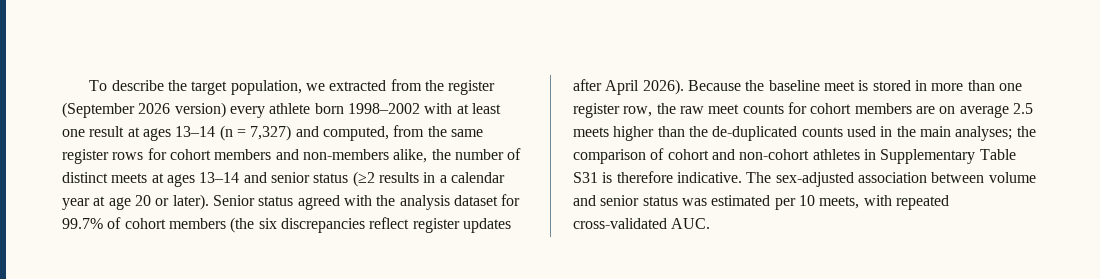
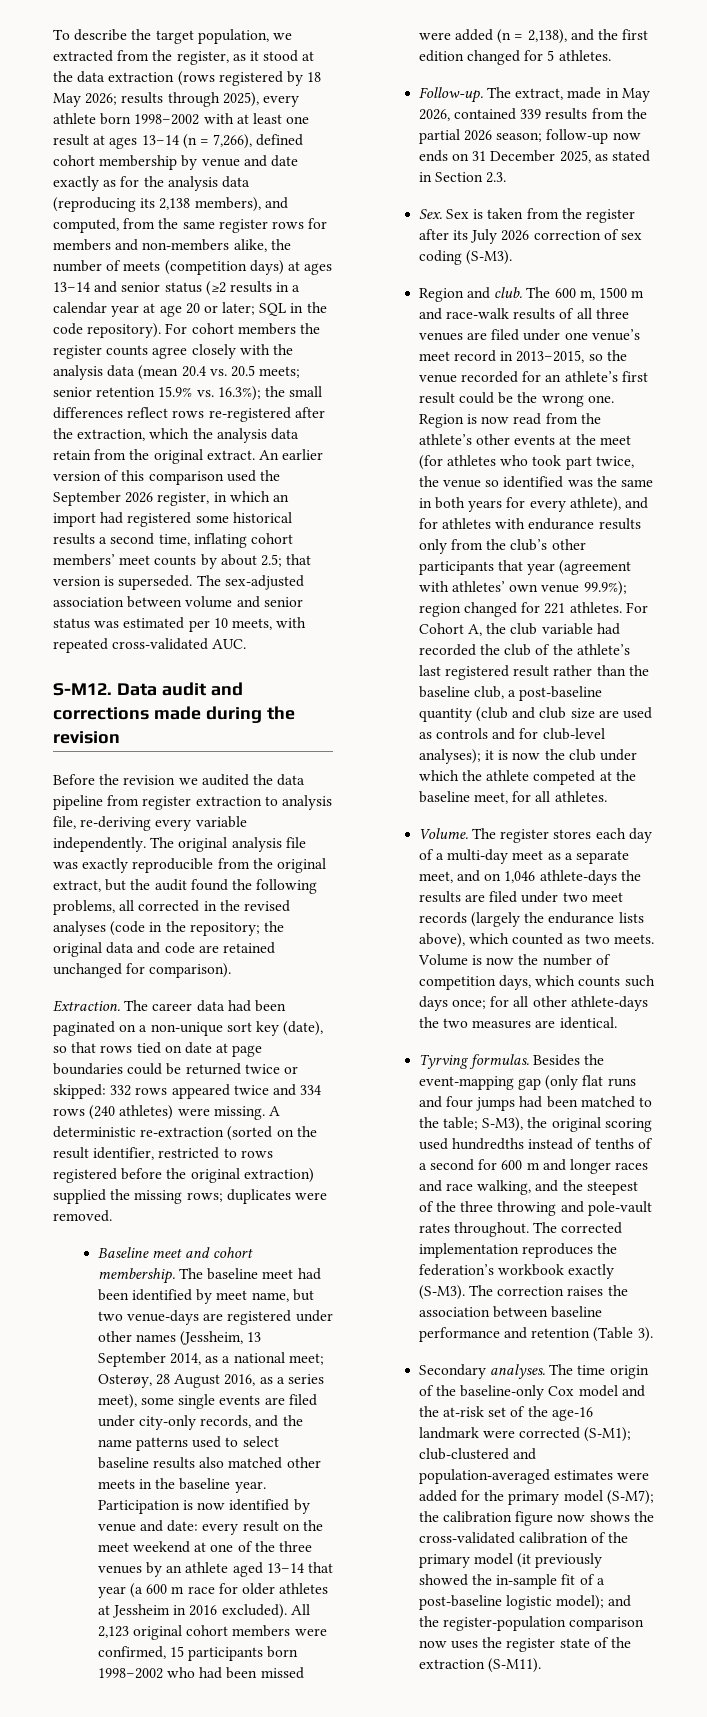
- To describe the target population, we extracted from the register (September 2026 version) every athlete born 1998–2002 with at least one result at ages 13–14 (n = 7,327) and computed, from the same register rows for cohort members and non-members alike, the number of distinct meets at ages 13–14 and senior status (≥2 results in a calendar year at age 20 or later). Senior status agreed with the analysis dataset for 99.7% of cohort members (the six discrepancies reflect register updates after April 2026). Because the baseline meet is stored in more than one register row, the raw meet counts for cohort members are on average 2.5 meets higher than the de-duplicated counts used in the main analyses; the comparison of cohort and non-cohort athletes in Supplementary Table S31 is therefore indicative.
+ To describe the target population, we extracted from the register, as it stood at the data extraction (rows registered by 18 May 2026; results through 2025), every athlete born 1998–2002 with at least one result at ages 13–14 (n = 7,266), defined cohort membership by venue and date exactly as for the analysis data (reproducing its 2,138 members), and computed, from the same register rows for members and non-members alike, the number of meets (competition days) at ages 13–14 and senior status (≥2 results in a calendar year at age 20 or later; SQL in the code repository). For cohort members the register counts agree closely with the analysis data (mean 20.4 vs. 20.5 meets; senior retention 15.9% vs. 16.3%); the small differences reflect rows re-registered after the extraction, which the analysis data retain from the original extract. An earlier version of this comparison used the September 2026 register, in which an import had registered some historical results a second time, inflating cohort members’ meet counts by about 2.5; that version is superseded.
+ S-M12. Data audit and corrections made during the revision
+ Before the revision we audited the data pipeline from register extraction to analysis file, re-deriving every variable independently. The original analysis file was exactly reproducible from the original extract, but the audit found the following problems, all corrected in the revised analyses (code in the repository; the original data and code are retained unchanged for comparison).
+ Extraction. The career data had been paginated on a non-unique sort key (date), so that rows tied on date at page boundaries could be returned twice or skipped: 332 rows appeared twice and 334 rows (240 athletes) were missing. A deterministic re-extraction (sorted on the result identifier, restricted to rows registered before the original extraction) supplied the missing rows; duplicates were removed.
+ Baseline meet and cohort membership. The baseline meet had been identified by meet name, but two venue-days are registered under other names (Jessheim, 13 September 2014, as a national meet; Osterøy, 28 August 2016, as a series meet), some single events are filed under city-only records, and the name patterns used to select baseline results also matched other meets in the baseline year. Participation is now identified by venue and date: every result on the meet weekend at one of the three venues by an athlete aged 13–14 that year (a 600 m race for older athletes at Jessheim in 2016 excluded). All 2,123 original cohort members were confirmed, 15 participants born 1998–2002 who had been missed were added (n = 2,138), and the first edition changed for 5 athletes.
+ Follow-up. The extract, made in May 2026, contained 339 results from the partial 2026 season; follow-up now ends on 31 December 2025, as stated in Section 2.3.
+ Sex. Sex is taken from the register after its July 2026 correction of sex coding (S-M3).
+ Region and club. The 600 m, 1500 m and race-walk results of all three venues are filed under one venue’s meet record in 2013–2015, so the venue recorded for an athlete’s first result could be the wrong one. Region is now read from the athlete’s other events at the meet (for athletes who took part twice, the venue so identified was the same in both years for every athlete), and for athletes with endurance results only from the club’s other participants that year (agreement with athletes’ own venue 99.9%); region changed for 221 athletes. For Cohort A, the club variable had recorded the club of the athlete’s last registered result rather than the baseline club, a post-baseline quantity (club and club size are used as controls and for club-level analyses); it is now the club under which the athlete competed at the baseline meet, for all athletes.
+ Volume. The register stores each day of a multi-day meet as a separate meet, and on 1,046 athlete-days the results are filed under two meet records (largely the endurance lists above), which counted as two meets. Volume is now the number of competition days, which counts such days once; for all other athlete-days the two measures are identical.
+ Tyrving formulas. Besides the event-mapping gap (only flat runs and four jumps had been matched to the table; S-M3), the original scoring used hundredths instead of tenths of a second for 600 m and longer races and race walking, and the steepest of the three throwing and pole-vault rates throughout. The corrected implementation reproduces the federation’s workbook exactly (S-M3). The correction raises the association between baseline performance and retention (Table 3).
+ Secondary analyses. The time origin of the baseline-only Cox model and the at-risk set of the age-16 landmark were corrected (S-M1); club-clustered and population-averaged estimates were added for the primary model (S-M7); the calibration figure now shows the cross-validated calibration of the primary model (it previously showed the in-sample fit of a post-baseline logistic model); and the register-population comparison now uses the register state of the extraction (S-M11).

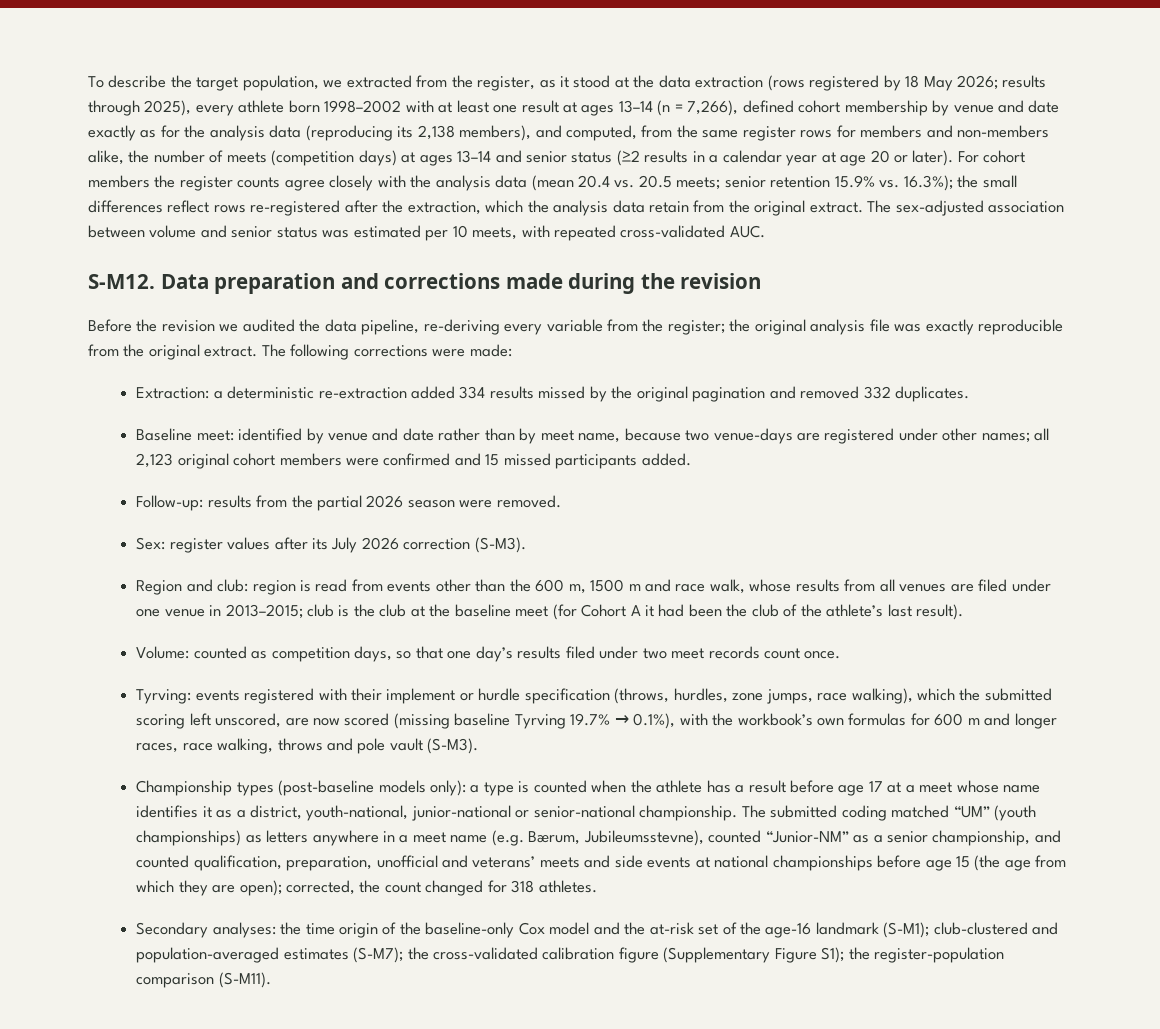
- results through 2025), every athlete born 1998–2002 with at least one result at ages 13–14 (n = 7,266), defined cohort membership by venue and date exactly as for the analysis data (reproducing its 2,138 members), and computed, from the same register rows for members and non-members alike, the number of meets (competition days) at ages 13–14 and senior status (≥2 results in a calendar year at age 20 or later; SQL in the code repository).
+ results through 2025), every athlete born 1998–2002 with at least one result at ages 13–14 (n = 7,266), defined cohort membership by venue and date exactly as for the analysis data (reproducing its 2,138 members), and computed, from the same register rows for members and non-members alike, the number of meets (competition days) at ages 13–14 and senior status (≥2 results in a calendar year at age 20 or later).
- An earlier version of this comparison used the September 2026 register, in which an import had registered some historical results a second time, inflating cohort members’ meet counts by about 2.5; that version is superseded.
- Data audit and corrections made during the revision
+ Data preparation and corrections made during the revision
- Before the revision we audited the data pipeline from register extraction to analysis file, re-deriving every variable independently. The original analysis file was exactly reproducible from the original extract, but the audit found the following problems, all corrected in the revised analyses (code in the repository; the original data and code are retained unchanged for comparison).
- Extraction. The career data had been paginated on a non-unique sort key (date), so that rows tied on date at page boundaries could be returned twice or skipped: 332 rows appeared twice and 334 rows (240 athletes) were missing. A deterministic re-extraction (sorted on the result identifier, restricted to rows registered before the original extraction) supplied the missing rows; duplicates were removed.
- Baseline meet and cohort membership. The baseline meet had been identified by meet name, but two venue-days are registered under other names (Jessheim, 13 September 2014, as a national meet; Osterøy, 28 August 2016, as a series meet), some single events are filed under city-only records, and the name patterns used to select baseline results also matched other meets in the baseline year. Participation is now identified by venue and date: every result on the meet weekend at one of the three venues by an athlete aged 13–14 that year (a 600 m race for older athletes at Jessheim in 2016 excluded). All 2,123 original cohort members were confirmed, 15 participants born 1998–2002 who had been missed were added (n = 2,138), and the first edition changed for 5 athletes.
- Follow-up. The extract, made in May 2026, contained 339 results from the partial 2026 season; follow-up now ends on 31 December 2025, as stated in Section 2.3.
- Sex. Sex is taken from the register after its July 2026 correction of sex coding (S-M3).
+ Before the revision we audited the data pipeline, re-deriving every variable from the register; the original analysis file was exactly reproducible from the original extract. The following corrections were made:
+ Extraction: a deterministic re-extraction added 334 results missed by the original pagination and removed 332 duplicates.
+ Baseline meet: identified by venue and date rather than by meet name, because two venue-days are registered under other names; all 2,123 original cohort members were confirmed and 15 missed participants added.
+ Follow-up: results from the partial 2026 season were removed.
+ Sex: register values after its July 2026 correction (S-M3).
- Region and club. The 600 m, 1500 m and race-walk results of all three venues are filed under one venue’s meet record in 2013–2015, so the venue recorded for an athlete’s first result could be the wrong one. Region is now read from the athlete’s other events at the meet (for athletes who took part twice, the venue so identified was the same in both years for every athlete), and for athletes with endurance results only from the club’s other participants that year (agreement with athletes’ own venue 99.9%); region changed for 221 athletes. For Cohort A, the club variable had recorded the club of the athlete’s last registered result rather than the baseline club, a post-baseline quantity (club and club size are used as controls and for club-level analyses); it is now the club under which the athlete competed at the baseline meet, for all athletes.
- Volume. The register stores each day of a multi-day meet as a separate meet, and on 1,046 athlete-days the results are filed under two meet records (largely the endurance lists above), which counted as two meets. Volume is now the number of competition days, which counts such days once; for all other athlete-days the two measures are identical.
- Tyrving formulas. Besides the event-mapping gap (only flat runs and four jumps had been matched to the table; S-M3), the original scoring used hundredths instead of tenths of a second for 600 m and longer races and race walking, and the steepest of the three throwing and pole-vault rates throughout. The corrected implementation reproduces the federation’s workbook exactly (S-M3). The correction raises the association between baseline performance and retention (Table 3).
+ Region and club: region is read from events other than the 600 m, 1500 m and race walk, whose results from all venues are filed under one venue in 2013–2015; club is the club at the baseline meet (for Cohort A it had been the club of the athlete’s last result).
+ Volume: counted as competition days, so that one day’s results filed under two meet records count once.
+ Tyrving: events registered with their implement or hurdle specification (throws, hurdles, zone jumps, race walking), which the submitted scoring left unscored, are now scored (missing baseline Tyrving 19.7% → 0.1%), with the workbook’s own formulas for 600 m and longer races, race walking, throws and pole vault (S-M3).
+ Championship types (post-baseline models only): a type is counted when the athlete has a result before age 17 at a meet whose name identifies it as a district, youth-national, junior-national or senior-national championship. The submitted coding matched “UM” (youth championships) as letters anywhere in a meet name (e.g. Bærum, Jubileumsstevne), counted “Junior-NM” as a senior championship, and counted qualification, preparation, unofficial and veterans’ meets and side events at national championships before age 15 (the age from which they are open); corrected, the count changed for 318 athletes.
- Secondary analyses. The time origin of the baseline-only Cox model and the at-risk set of the age-16 landmark were corrected (S-M1); club-clustered and population-averaged estimates were added for the primary model (S-M7); the calibration figure now shows the cross-validated calibration of the primary model (it previously showed the in-sample fit of a post-baseline logistic model); and the register-population comparison now uses the register state of the extraction (S-M11).
+ Secondary analyses: the time origin of the baseline-only Cox model and the at-risk set of the age-16 landmark (S-M1); club-clustered and population-averaged estimates (S-M7); the cross-validated calibration figure (Supplementary Figure S1); the register-population comparison (S-M11).

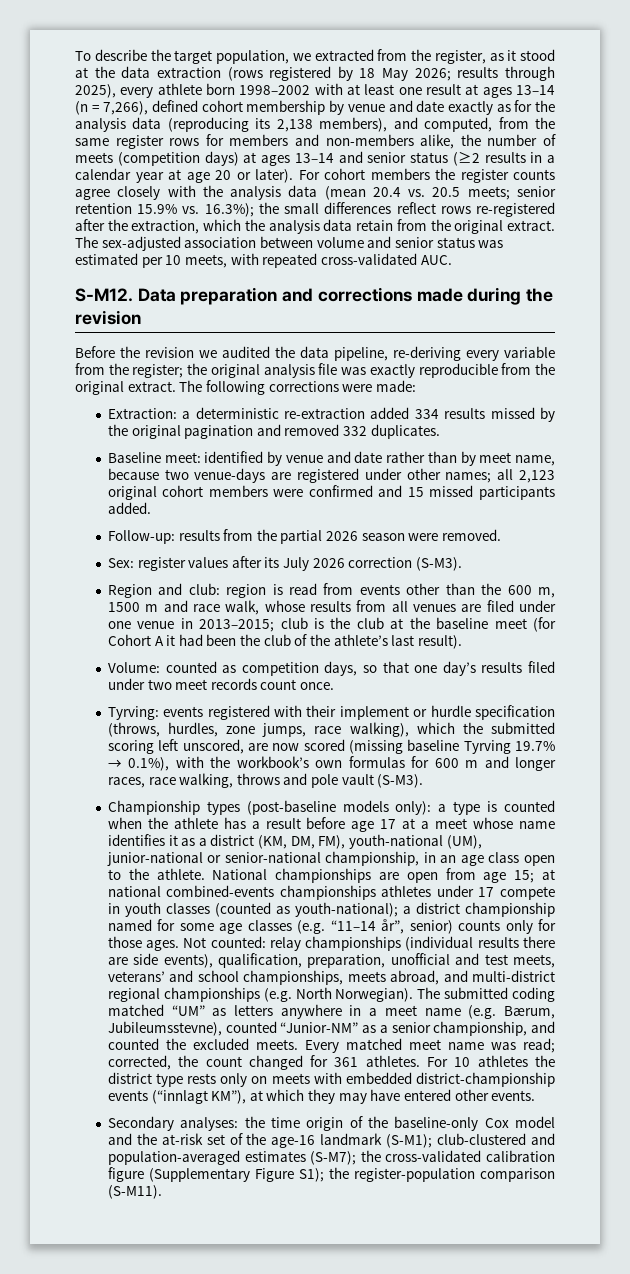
- Championship types (post-baseline models only): a type is counted when the athlete has a result before age 17 at a meet whose name identifies it as a district, youth-national, junior-national or senior-national championship.
+ Championship types (post-baseline models only): a type is counted when the athlete has a result before age 17 at a meet whose name identifies it as a district (KM, DM, FM), youth-national (UM), junior-national or senior-national championship, in an age class open to the athlete. National championships are open from age 15; at national combined-events championships athletes under 17 compete in youth classes (counted as youth-national); a district championship named for some age classes (e.g. “11–14 år”, senior) counts only for those ages. Not counted: relay championships (individual results there are side events), qualification, preparation, unofficial and test meets, veterans’ and school championships, meets abroad, and multi-district regional championships (e.g. North Norwegian).
- The submitted coding matched “UM” (youth championships) as letters anywhere in a meet name (e.g. Bærum, Jubileumsstevne), counted “Junior-NM” as a senior championship, and counted qualification, preparation, unofficial and veterans’ meets and side events at national championships before age 15 (the age from which they are open); corrected, the count changed for 318 athletes.
+ The submitted coding matched “UM” as letters anywhere in a meet name (e.g. Bærum, Jubileumsstevne), counted “Junior-NM” as a senior championship, and counted the excluded meets. Every matched meet name was read; corrected, the count changed for 361 athletes. For 10 athletes the district type rests only on meets with embedded district-championship events (“innlagt KM”), at which they may have entered other events.

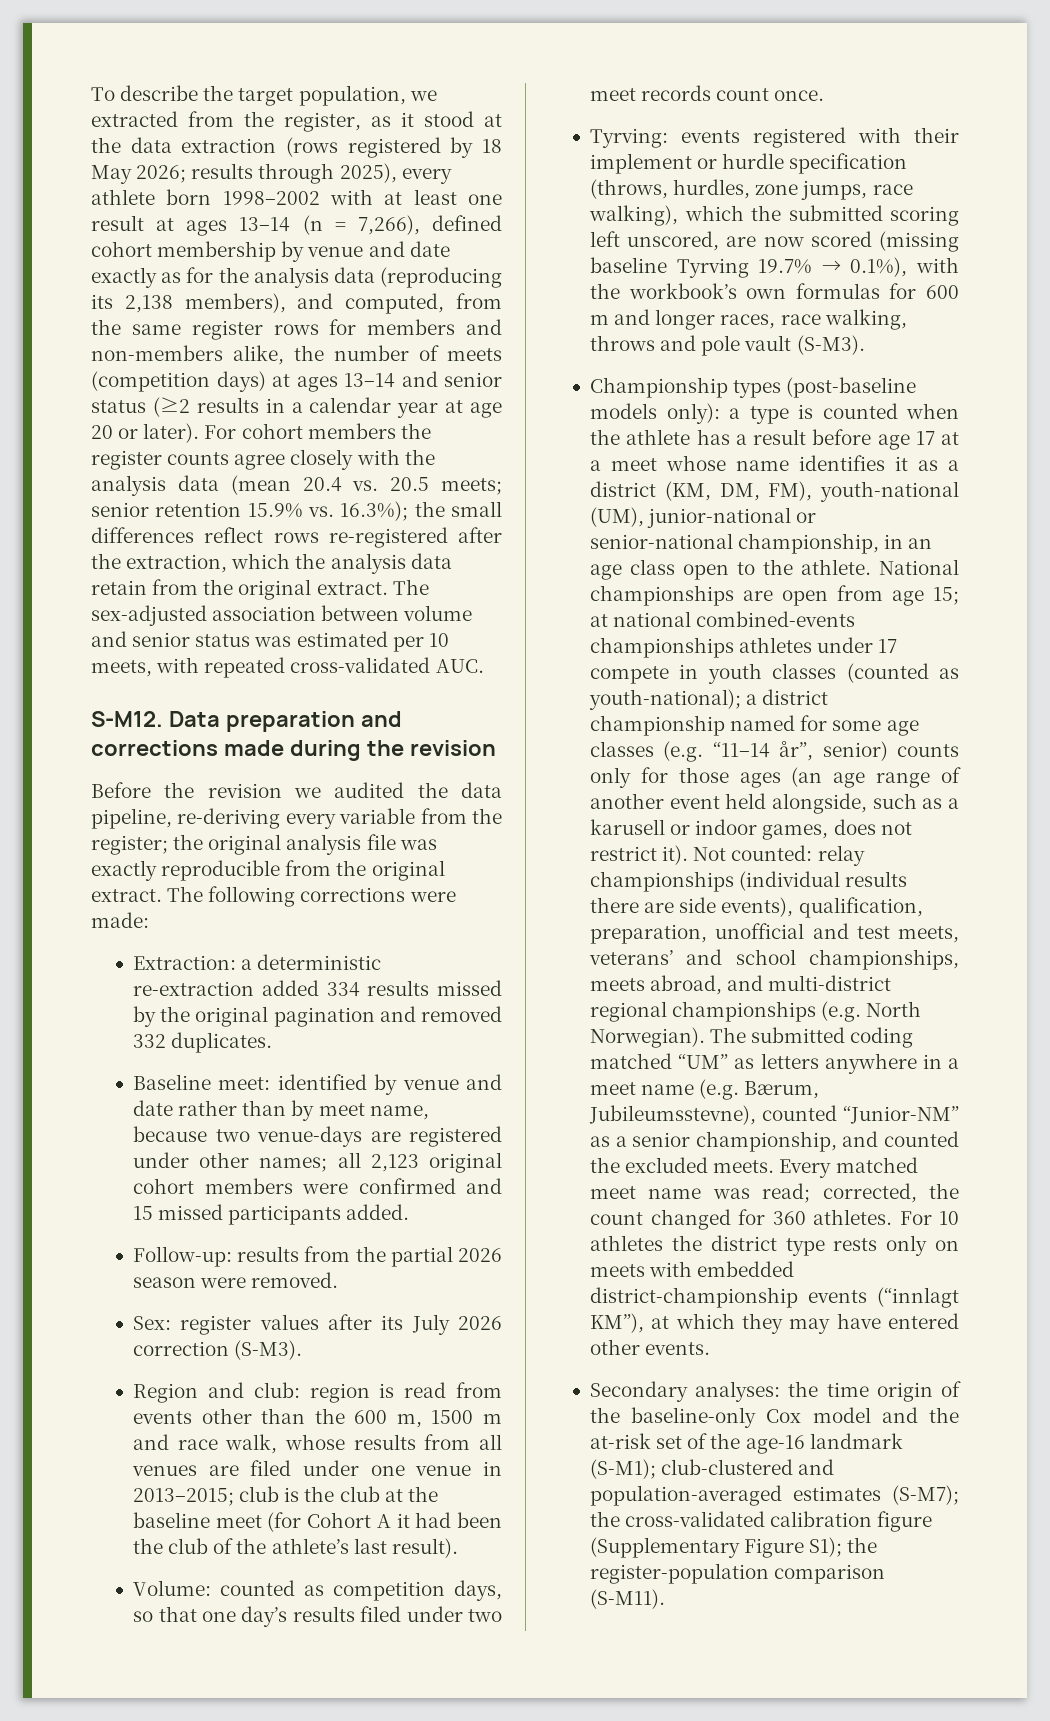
- National championships are open from age 15; at national combined-events championships athletes under 17 compete in youth classes (counted as youth-national); a district championship named for some age classes (e.g. “11–14 år”, senior) counts only for those ages.
+ National championships are open from age 15; at national combined-events championships athletes under 17 compete in youth classes (counted as youth-national); a district championship named for some age classes (e.g. “11–14 år”, senior) counts only for those ages (an age range of another event held alongside, such as a karusell or indoor games, does not restrict it).
- Every matched meet name was read; corrected, the count changed for 361 athletes.
+ Every matched meet name was read; corrected, the count changed for 360 athletes.

